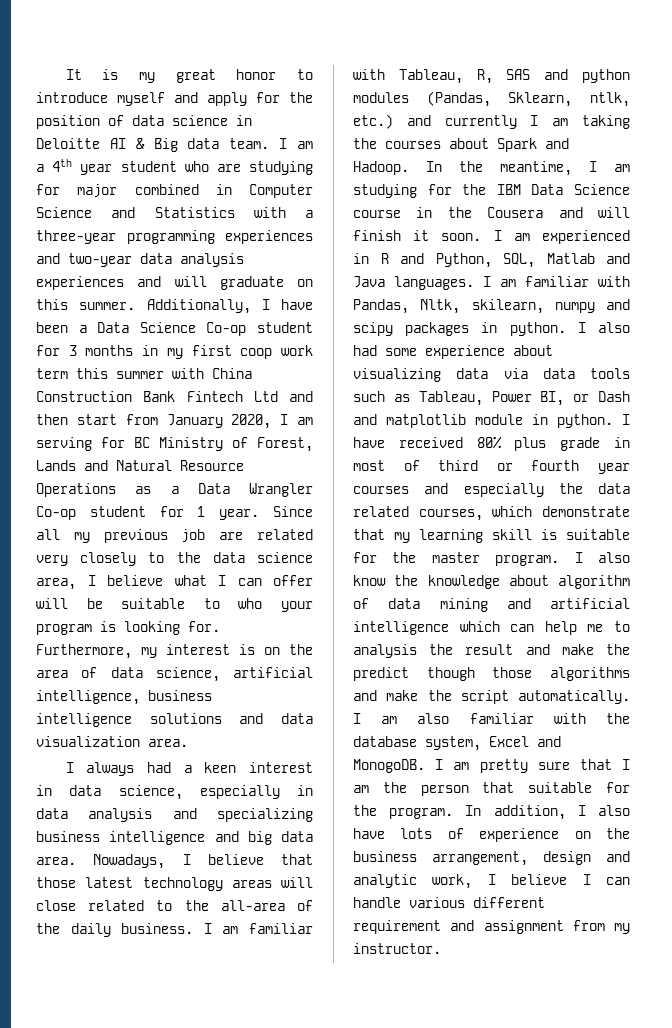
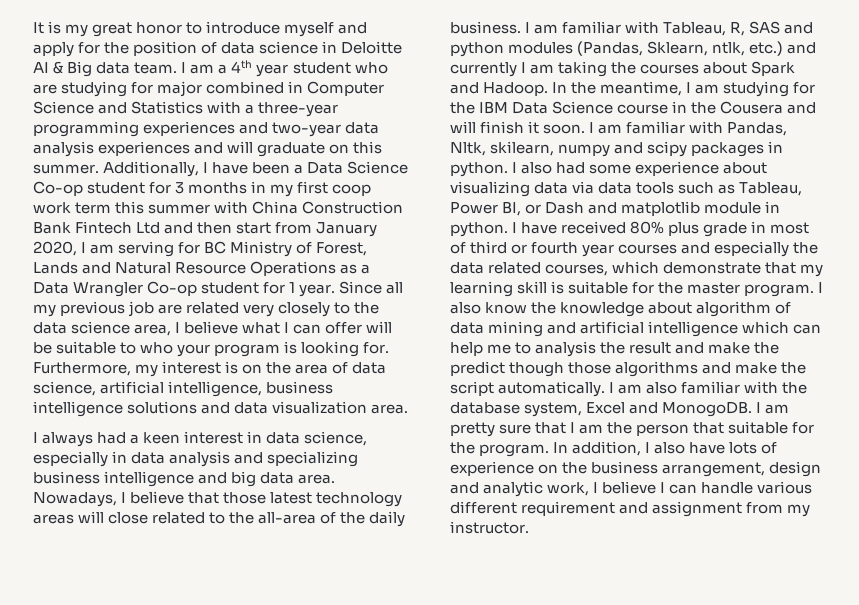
- I am experienced in R and Python, SQL, Matlab and Java languages. I am familiar with Pandas, Nltk, skilearn, numpy and scipy packages in python.
+ I am familiar with Pandas, Nltk, skilearn, numpy and scipy packages in python.

